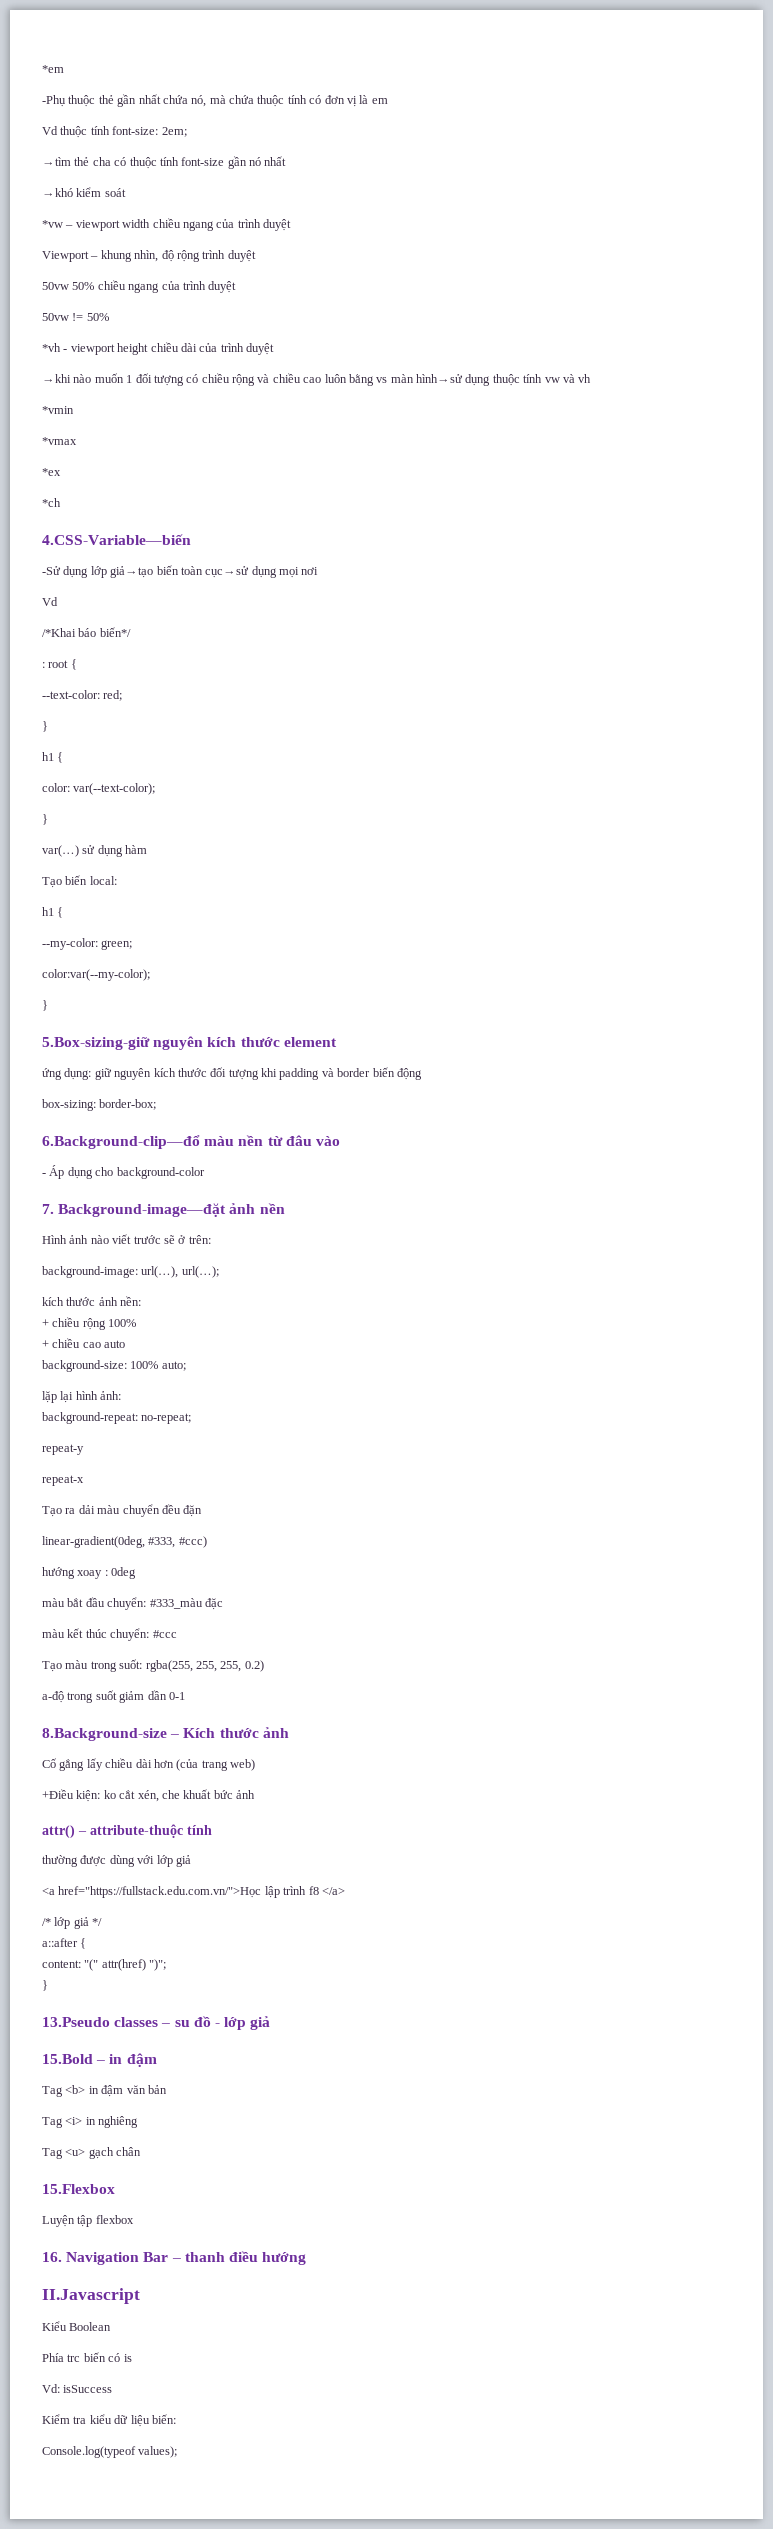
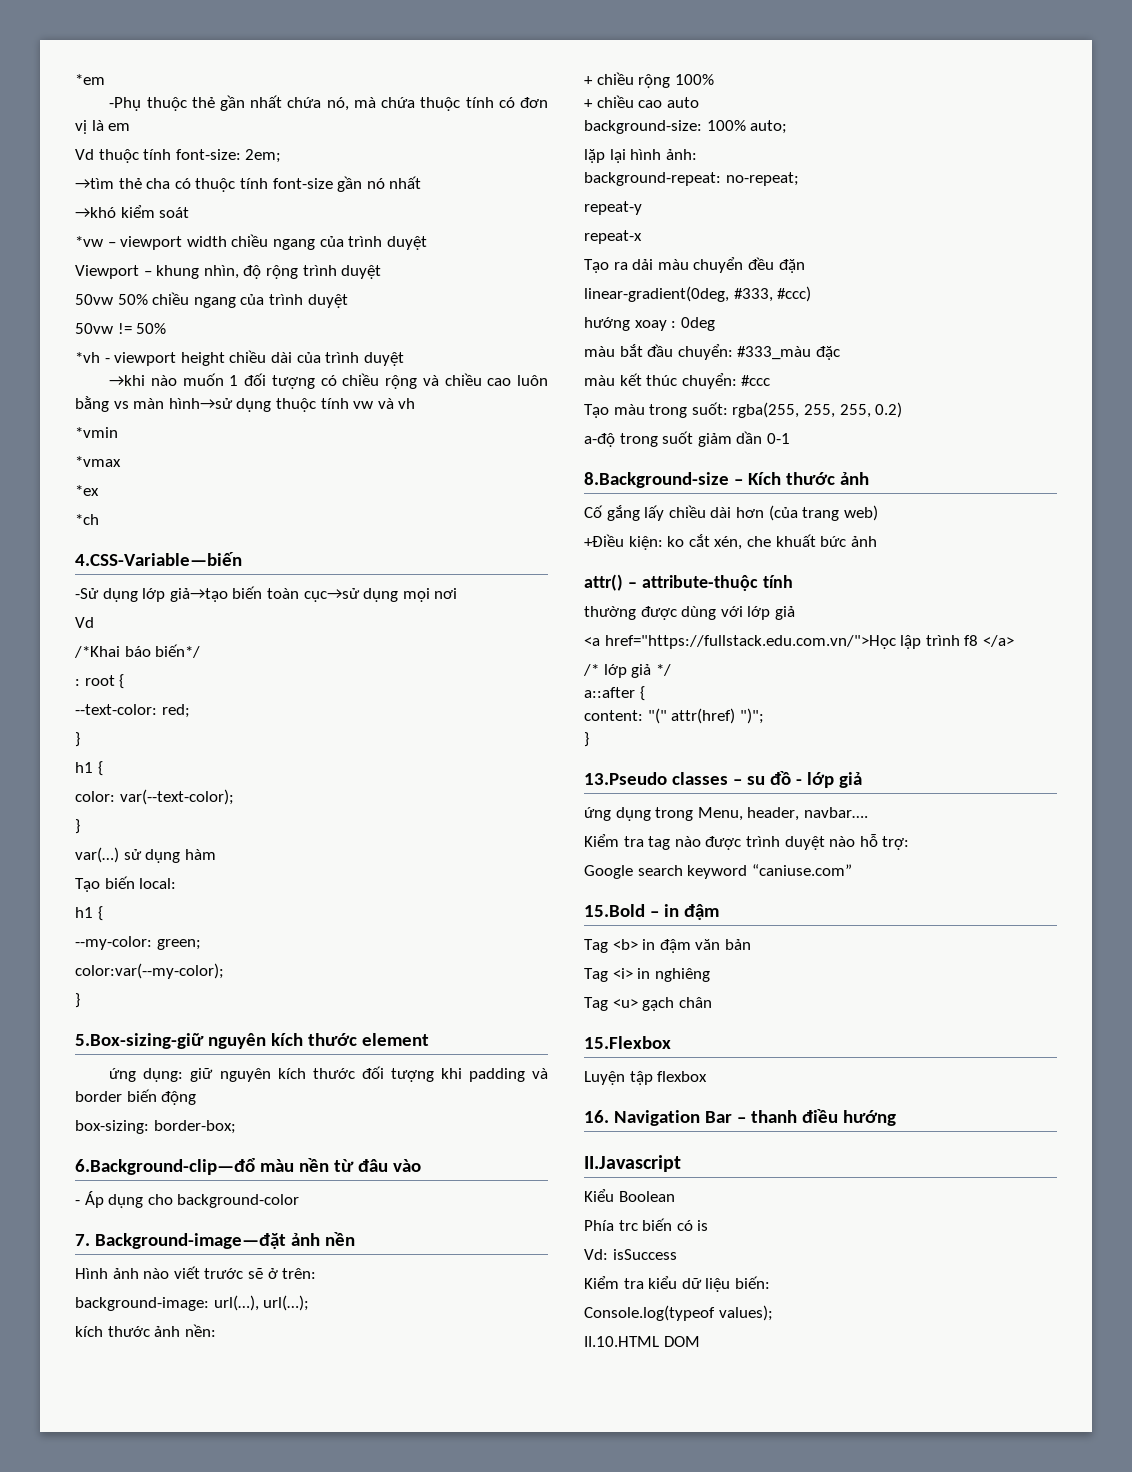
+ ứng dụng trong Menu, header, navbar….
+ Kiểm tra tag nào được trình duyệt nào hỗ trợ:
+ Google search keyword “caniuse.com”
+ II.10.HTML DOM

